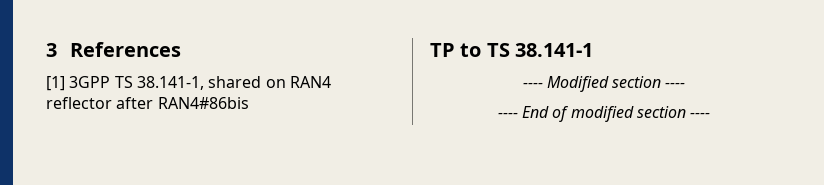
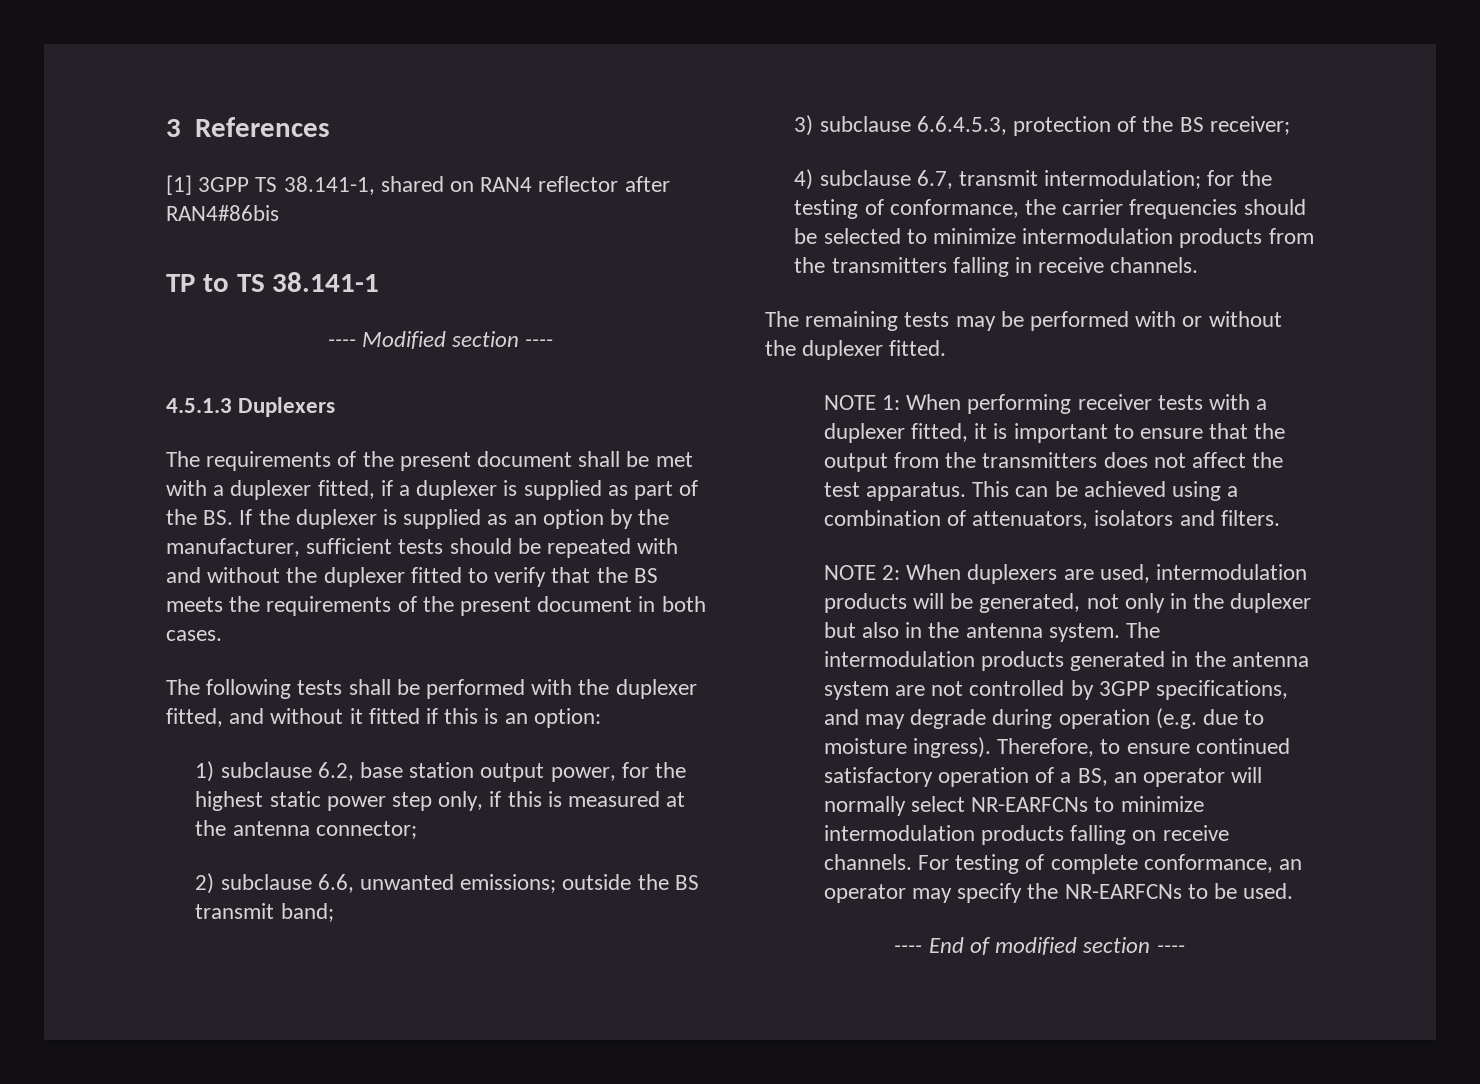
+ 4.5.1.3 Duplexers
+ The requirements of the present document shall be met with a duplexer fitted, if a duplexer is supplied as part of the BS. If the duplexer is supplied as an option by the manufacturer, sufficient tests should be repeated with and without the duplexer fitted to verify that the BS meets the requirements of the present document in both cases.
+ The following tests shall be performed with the duplexer fitted, and without it fitted if this is an option:
+ 1) subclause 6.2, base station output power, for the highest static power step only, if this is measured at the antenna connector;
+ 2) subclause 6.6, unwanted emissions; outside the BS transmit band;
+ 3) subclause 6.6.4.5.3, protection of the BS receiver;
+ 4) subclause 6.7, transmit intermodulation; for the testing of conformance, the carrier frequencies should be selected to minimize intermodulation products from the transmitters falling in receive channels.
+ The remaining tests may be performed with or without the duplexer fitted.
+ NOTE 1: When performing receiver tests with a duplexer fitted, it is important to ensure that the output from the transmitters does not affect the test apparatus. This can be achieved using a combination of attenuators, isolators and filters.
+ NOTE 2: When duplexers are used, intermodulation products will be generated, not only in the duplexer but also in the antenna system. The intermodulation products generated in the antenna system are not controlled by 3GPP specifications, and may degrade during operation (e.g. due to moisture ingress). Therefore, to ensure continued satisfactory operation of a BS, an operator will normally select NR-EARFCNs to minimize intermodulation products falling on receive channels. For testing of complete conformance, an operator may specify the NR-EARFCNs to be used.

